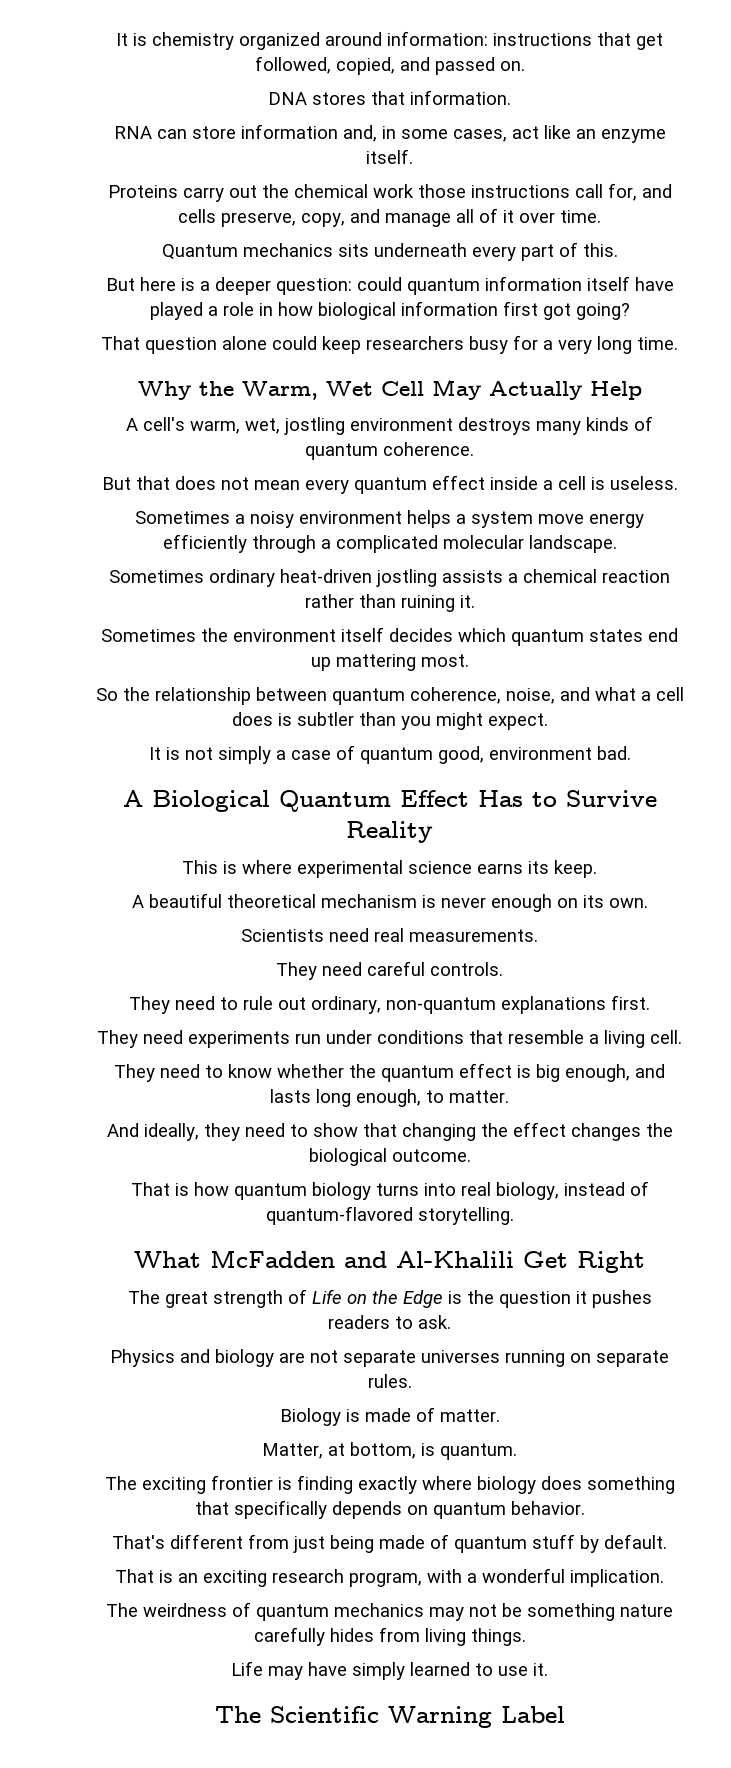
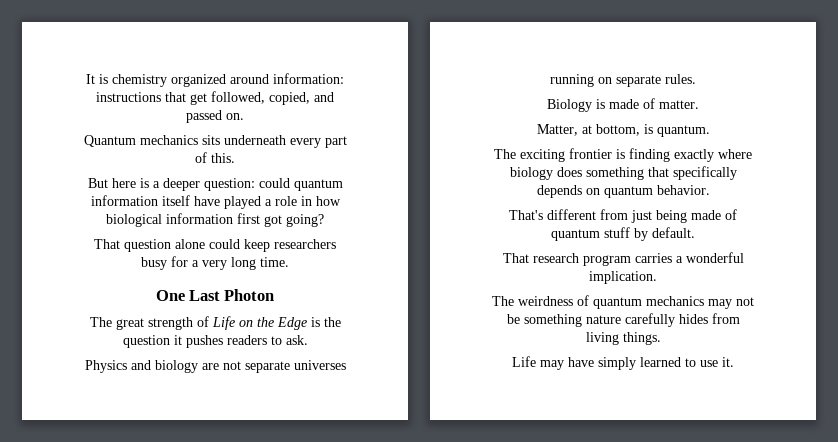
- DNA stores that information.
- RNA can store information and, in some cases, act like an enzyme itself.
- Proteins carry out the chemical work those instructions call for, and cells preserve, copy, and manage all of it over time.
- Why the Warm, Wet Cell May Actually Help
- A cell's warm, wet, jostling environment destroys many kinds of quantum coherence.
- But that does not mean every quantum effect inside a cell is useless.
- Sometimes a noisy environment helps a system move energy efficiently through a complicated molecular landscape.
- Sometimes ordinary heat-driven jostling assists a chemical reaction rather than ruining it.
- Sometimes the environment itself decides which quantum states end up mattering most.
- So the relationship between quantum coherence, noise, and what a cell does is subtler than you might expect.
- It is not simply a case of quantum good, environment bad.
- A Biological Quantum Effect Has to Survive Reality
- This is where experimental science earns its keep.
- A beautiful theoretical mechanism is never enough on its own.
- Scientists need real measurements.
- They need careful controls.
- They need to rule out ordinary, non-quantum explanations first.
- They need experiments run under conditions that resemble a living cell.
- They need to know whether the quantum effect is big enough, and lasts long enough, to matter.
- And ideally, they need to show that changing the effect changes the biological outcome.
- That is how quantum biology turns into real biology, instead of quantum-flavored storytelling.
- What McFadden and Al-Khalili Get Right
+ One Last Photon
- That is an exciting research program, with a wonderful implication.
+ That research program carries a wonderful implication.
- The Scientific Warning Label

